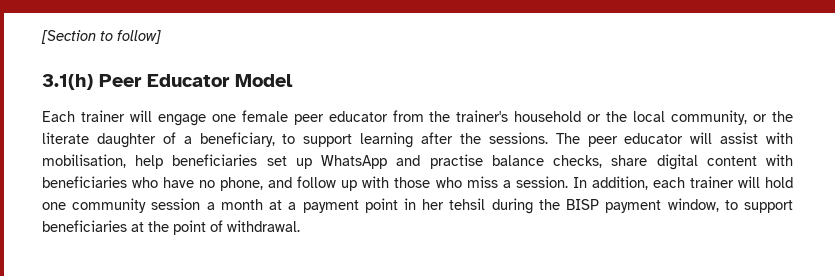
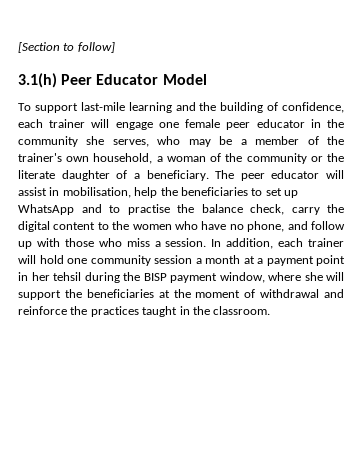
- Each trainer will engage one female peer educator from the trainer's household or the local community, or the literate daughter of a beneficiary, to support learning after the sessions.
+ To support last-mile learning and the building of confidence, each trainer will engage one female peer educator in the community she serves, who may be a member of the trainer's own household, a woman of the community or the literate daughter of a beneficiary.
- The peer educator will assist with mobilisation, help beneficiaries set up WhatsApp and practise balance checks, share digital content with beneficiaries who have no phone, and follow up with those who miss a session.
+ The peer educator will assist in mobilisation, help the beneficiaries to set up WhatsApp and to practise the balance check, carry the digital content to the women who have no phone, and follow up with those who miss a session.
- In addition, each trainer will hold one community session a month at a payment point in her tehsil during the BISP payment window, to support beneficiaries at the point of withdrawal.
+ In addition, each trainer will hold one community session a month at a payment point in her tehsil during the BISP payment window, where she will support the beneficiaries at the moment of withdrawal and reinforce the practices taught in the classroom.

